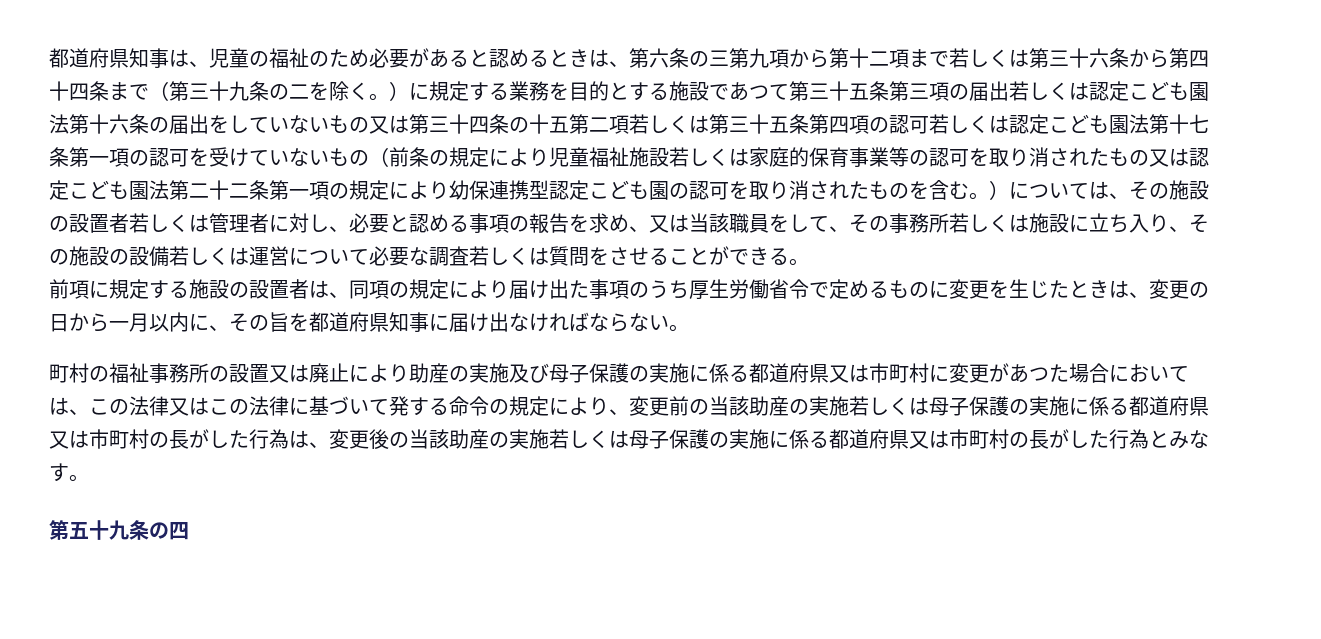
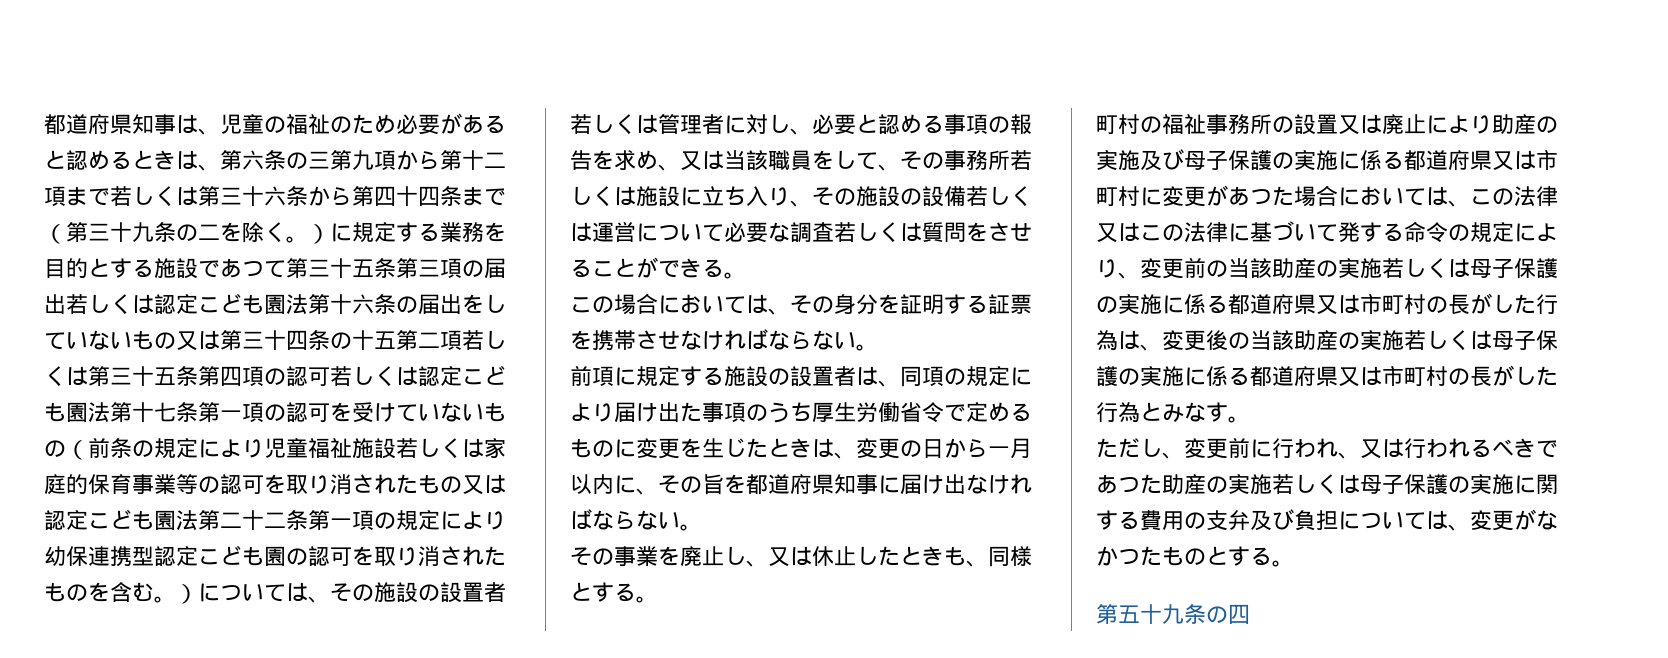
+ この場合においては、その身分を証明する証票を携帯させなければならない。
+ その事業を廃止し、又は休止したときも、同様とする。
+ ただし、変更前に行われ、又は行われるべきであつた助産の実施若しくは母子保護の実施に関する費用の支弁及び負担については、変更がなかつたものとする。

